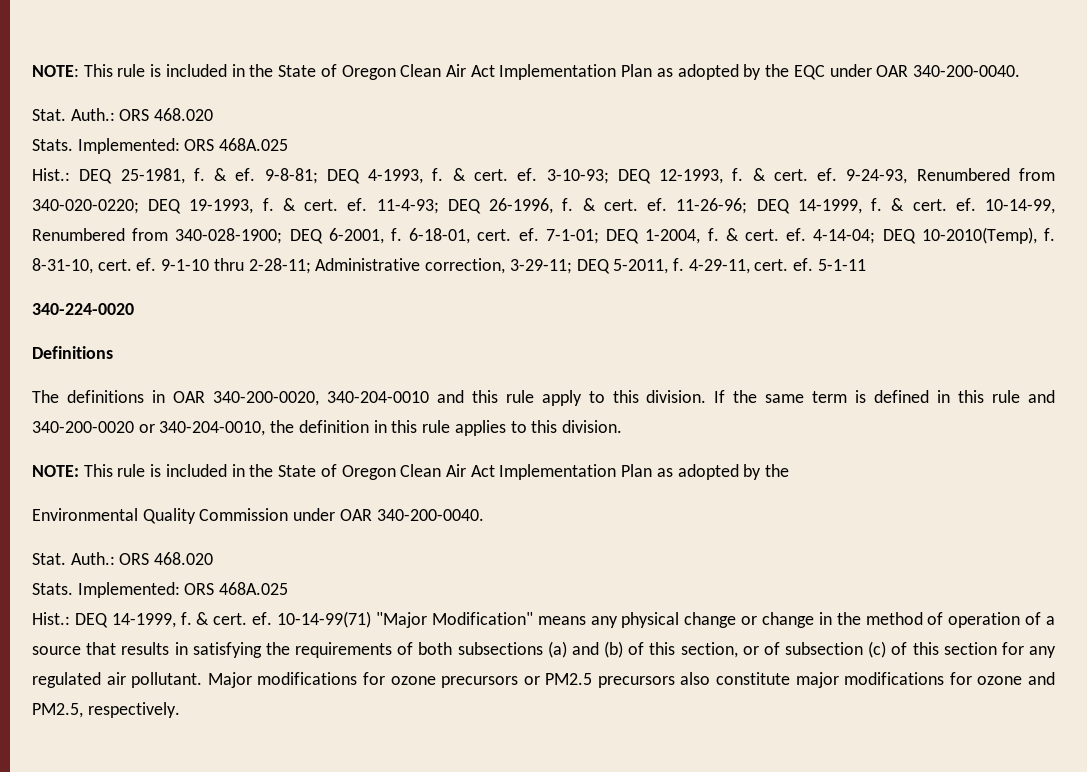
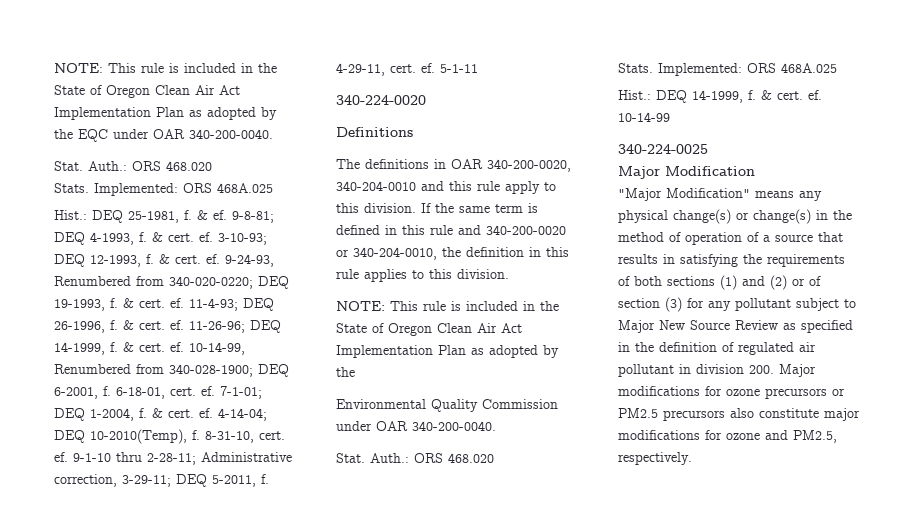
- 10-14-99(71) "Major Modification" means any physical change or change in the method of operation of a source that results in satisfying the requirements of both subsections (a) and (b) of this section, or of subsection (c) of this section for any regulated air pollutant. Major modifications for ozone precursors or PM2.5 precursors also constitute major modifications for ozone and PM2.5, respectively.
+ 10-14-99
+ 340-224-0025
+ Major Modification
+ "Major Modification" means any physical change(s) or change(s) in the method of operation of a source that results in satisfying the requirements of both sections (1) and (2) or of section (3) for any pollutant subject to Major New Source Review as specified in the definition of regulated air pollutant in division 200. Major modifications for ozone precursors or PM2.5 precursors also constitute major modifications for ozone and PM2.5, respectively.

